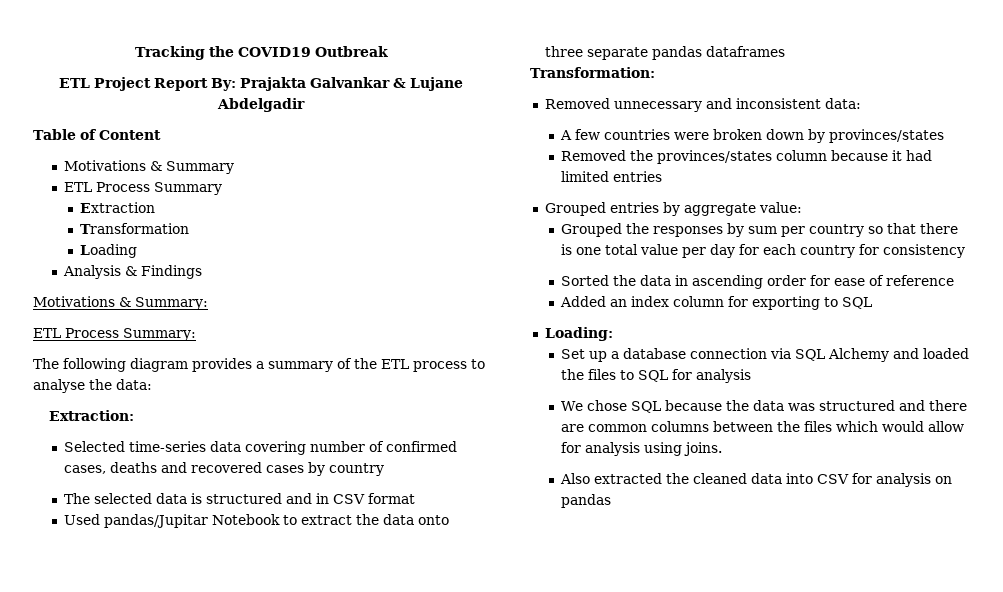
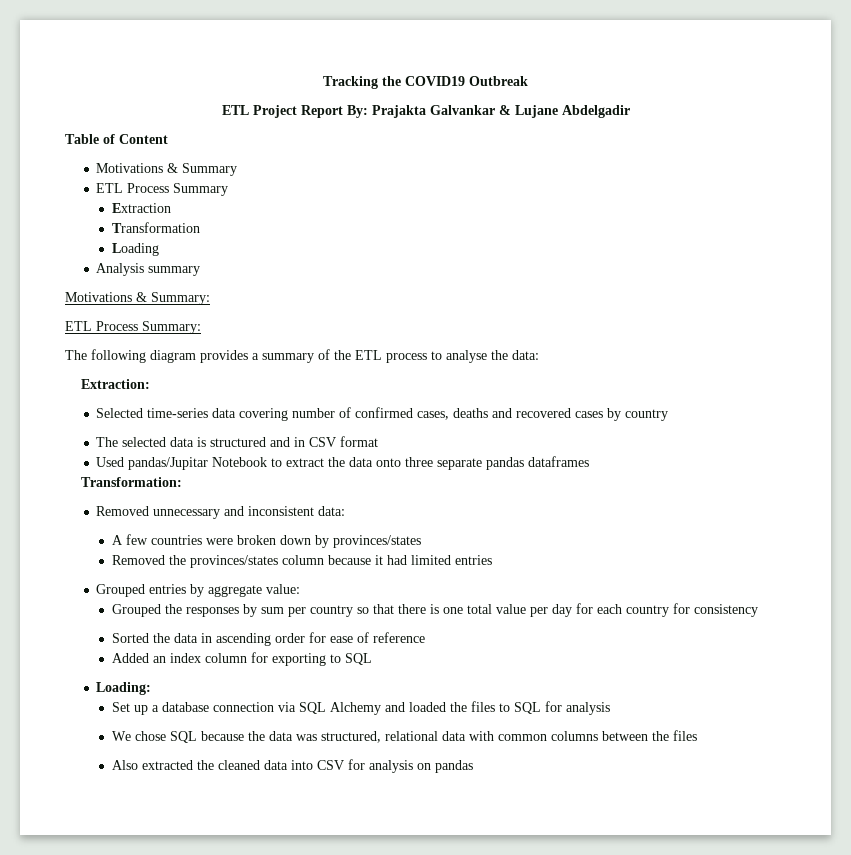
- Analysis & Findings
+ Analysis summary
- We chose SQL because the data was structured and there are common columns between the files which would allow for analysis using joins.
+ We chose SQL because the data was structured, relational data with common columns between the files

